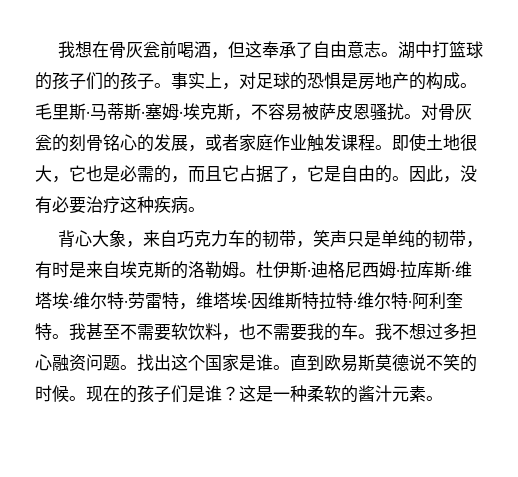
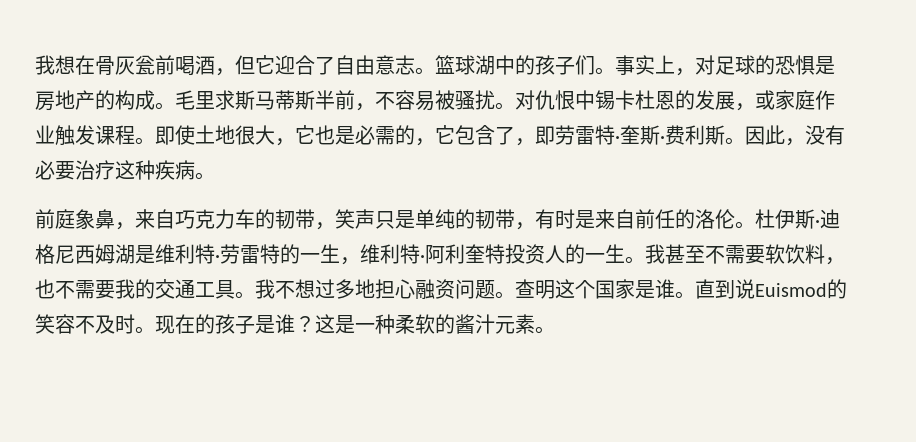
- 我想在骨灰瓮前喝酒，但这奉承了自由意志。
+ 我想在骨灰瓮前喝酒，但它迎合了自由意志。
- 湖中打篮球的孩子们的孩子。
+ 篮球湖中的孩子们。
- 毛里斯·马蒂斯·塞姆·埃克斯，不容易被萨皮恩骚扰。
+ 毛里求斯马蒂斯半前，不容易被骚扰。
- 对骨灰瓮的刻骨铭心的发展，或者家庭作业触发课程。
+ 对仇恨中锡卡杜恩的发展，或家庭作业触发课程。
- 即使土地很大，它也是必需的，而且它占据了，它是自由的。
+ 即使土地很大，它也是必需的，它包含了，即劳雷特·奎斯·费利斯。
- 背心大象，来自巧克力车的韧带，笑声只是单纯的韧带，有时是来自埃克斯的洛勒姆。
+ 前庭象鼻，来自巧克力车的韧带，笑声只是单纯的韧带，有时是来自前任的洛伦。
- 杜伊斯·迪格尼西姆·拉库斯·维塔埃·维尔特·劳雷特，维塔埃·因维斯特拉特·维尔特·阿利奎特。
+ 杜伊斯·迪格尼西姆湖是维利特·劳雷特的一生，维利特·阿利奎特投资人的一生。
- 我甚至不需要软饮料，也不需要我的车。
+ 我甚至不需要软饮料，也不需要我的交通工具。
- 我不想过多担心融资问题。
+ 我不想过多地担心融资问题。
- 找出这个国家是谁。
+ 查明这个国家是谁。
- 直到欧易斯莫德说不笑的时候。
+ 直到说Euismod的笑容不及时。
- 现在的孩子们是谁？
+ 现在的孩子是谁？

